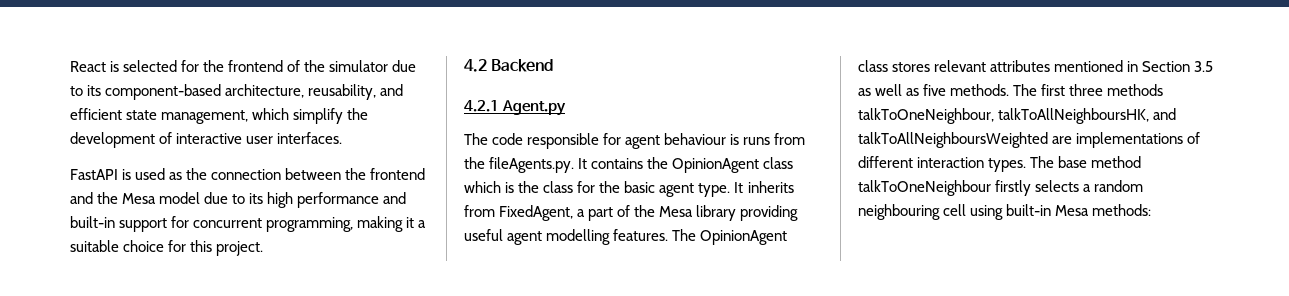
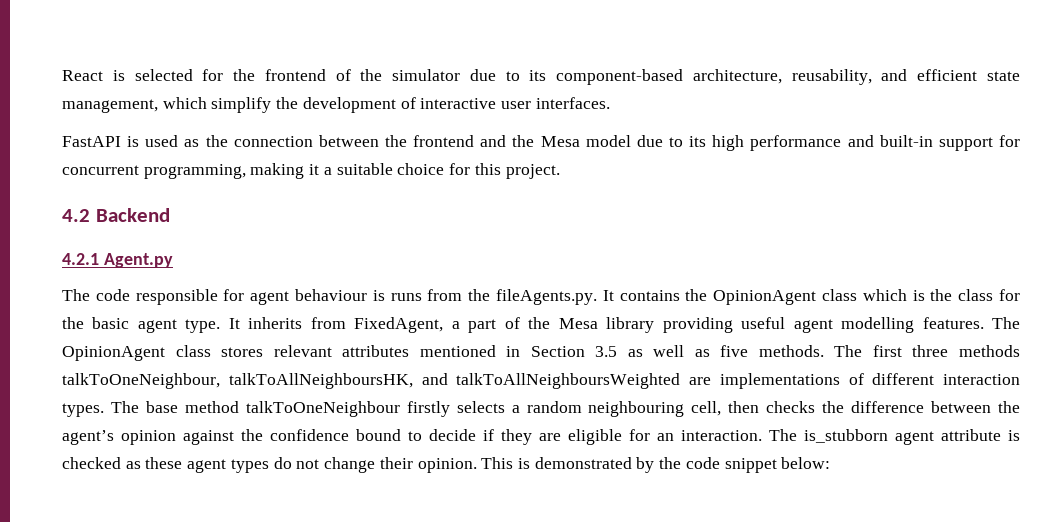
- The base method talkToOneNeighbour firstly selects a random neighbouring cell using built-in Mesa methods:
+ The base method talkToOneNeighbour firstly selects a random neighbouring cell, then checks the difference between the agent’s opinion against the confidence bound to decide if they are eligible for an interaction. The is_stubborn agent attribute is checked as these agent types do not change their opinion. This is demonstrated by the code snippet below:

